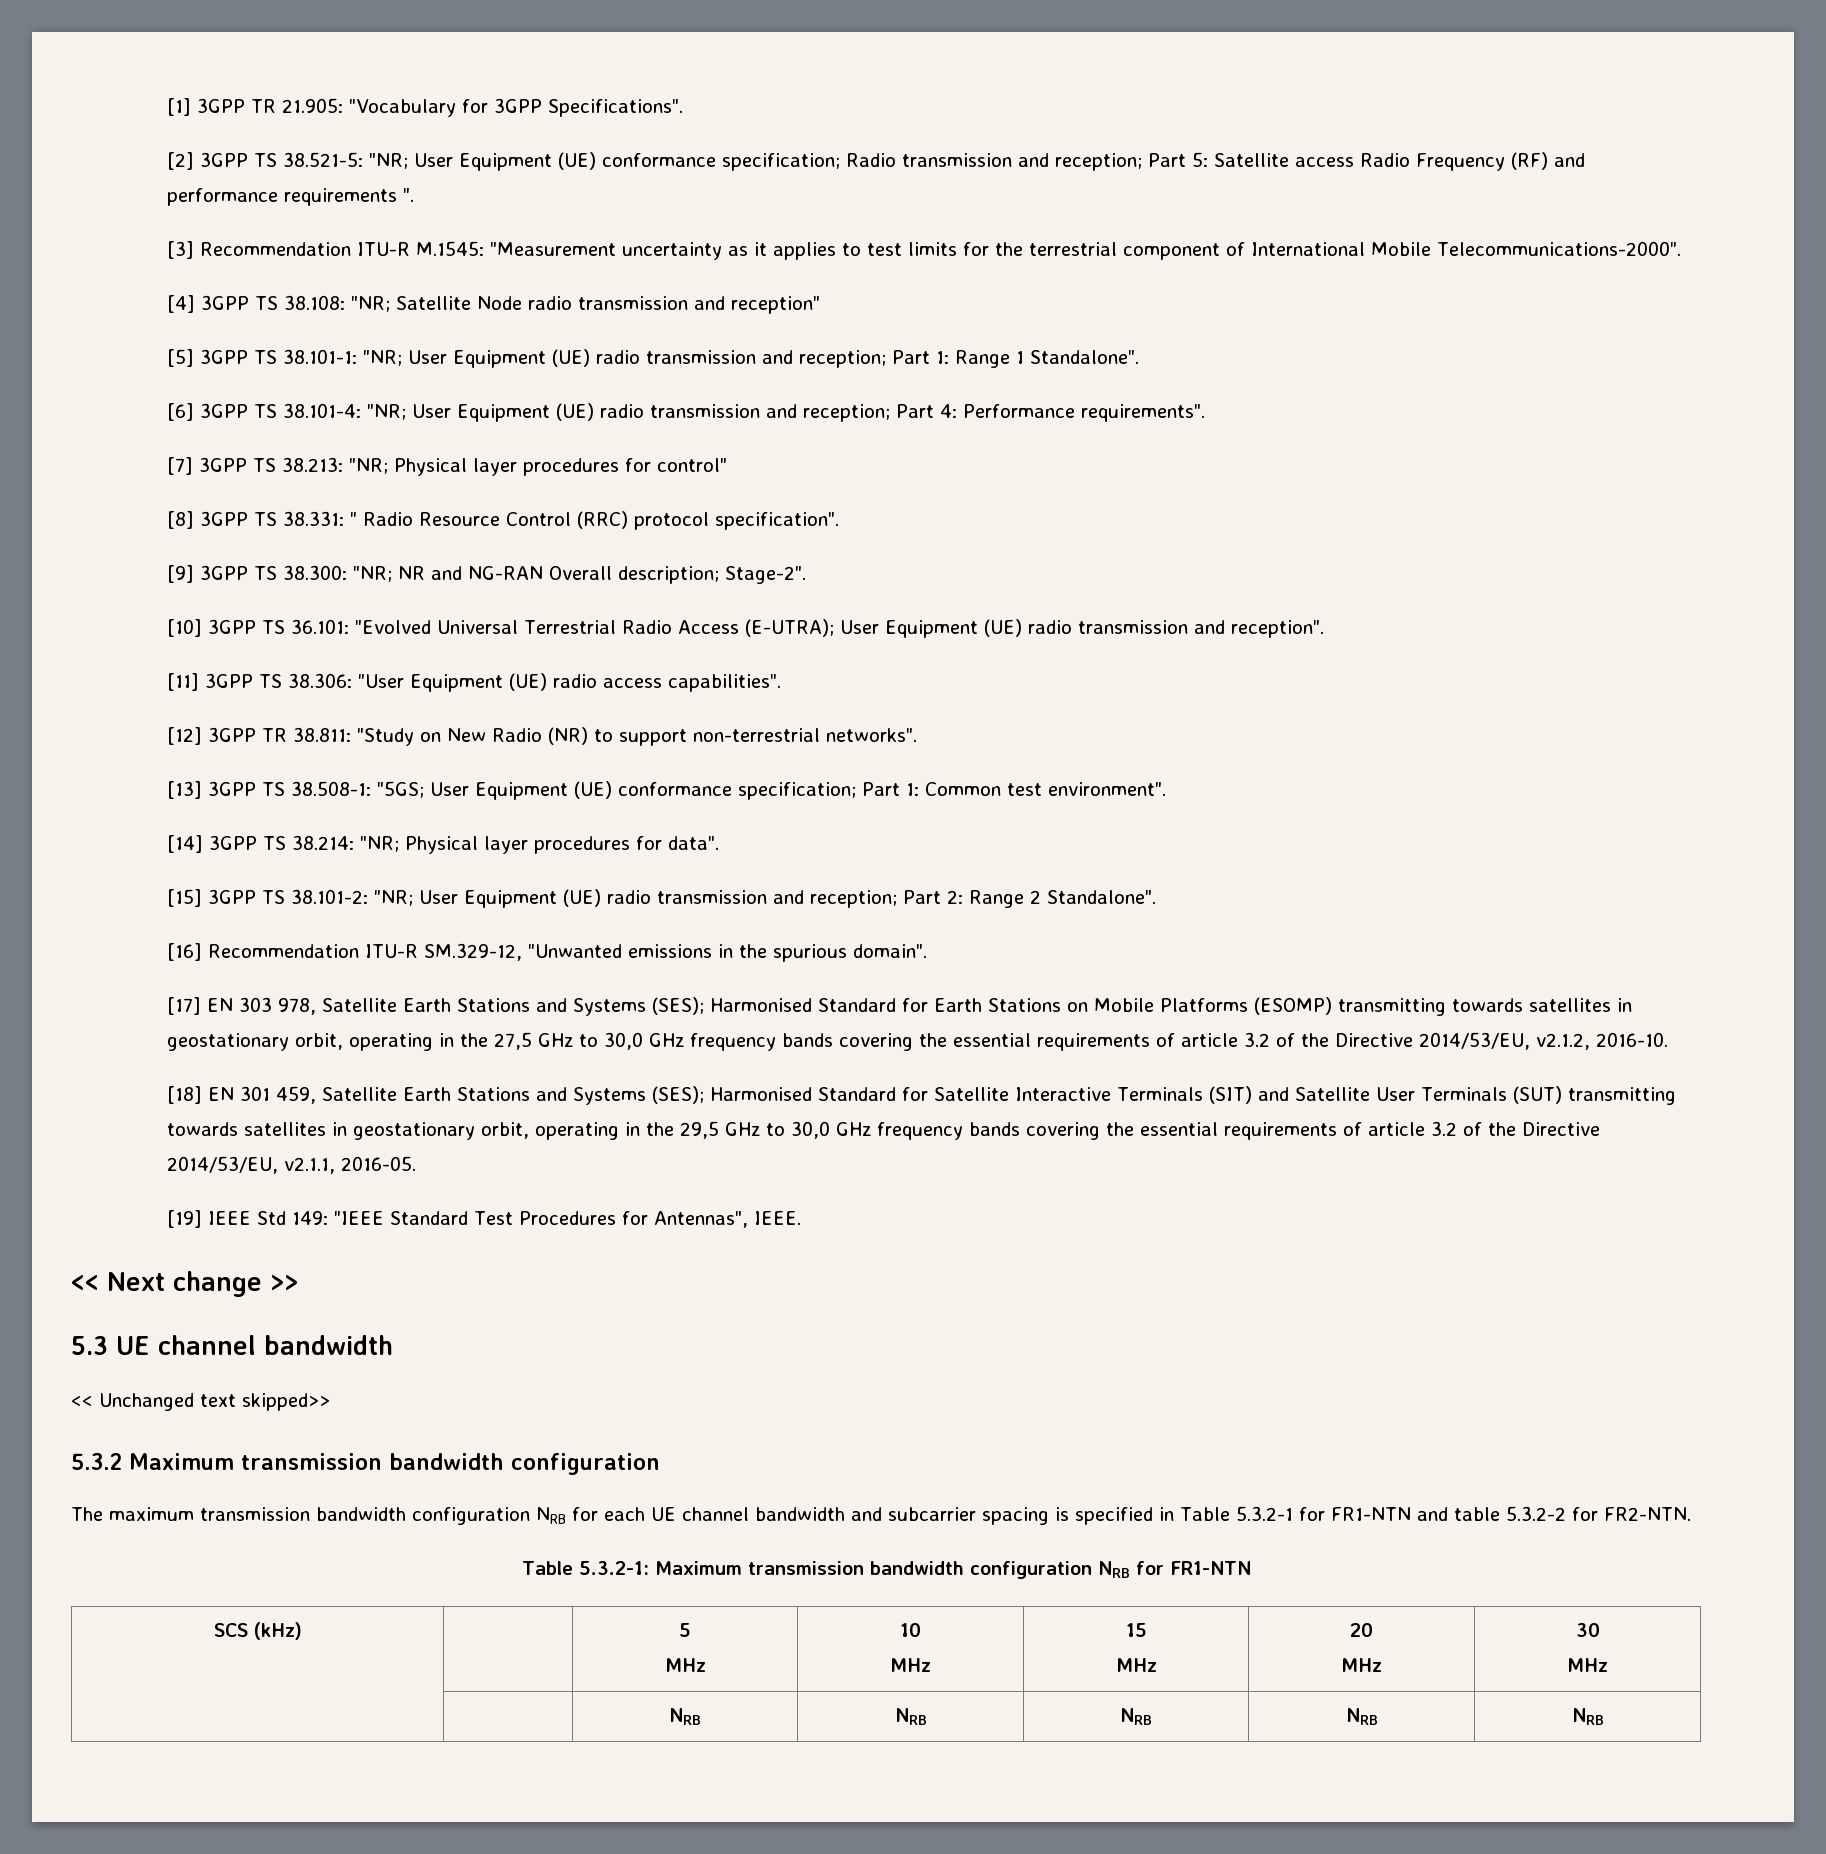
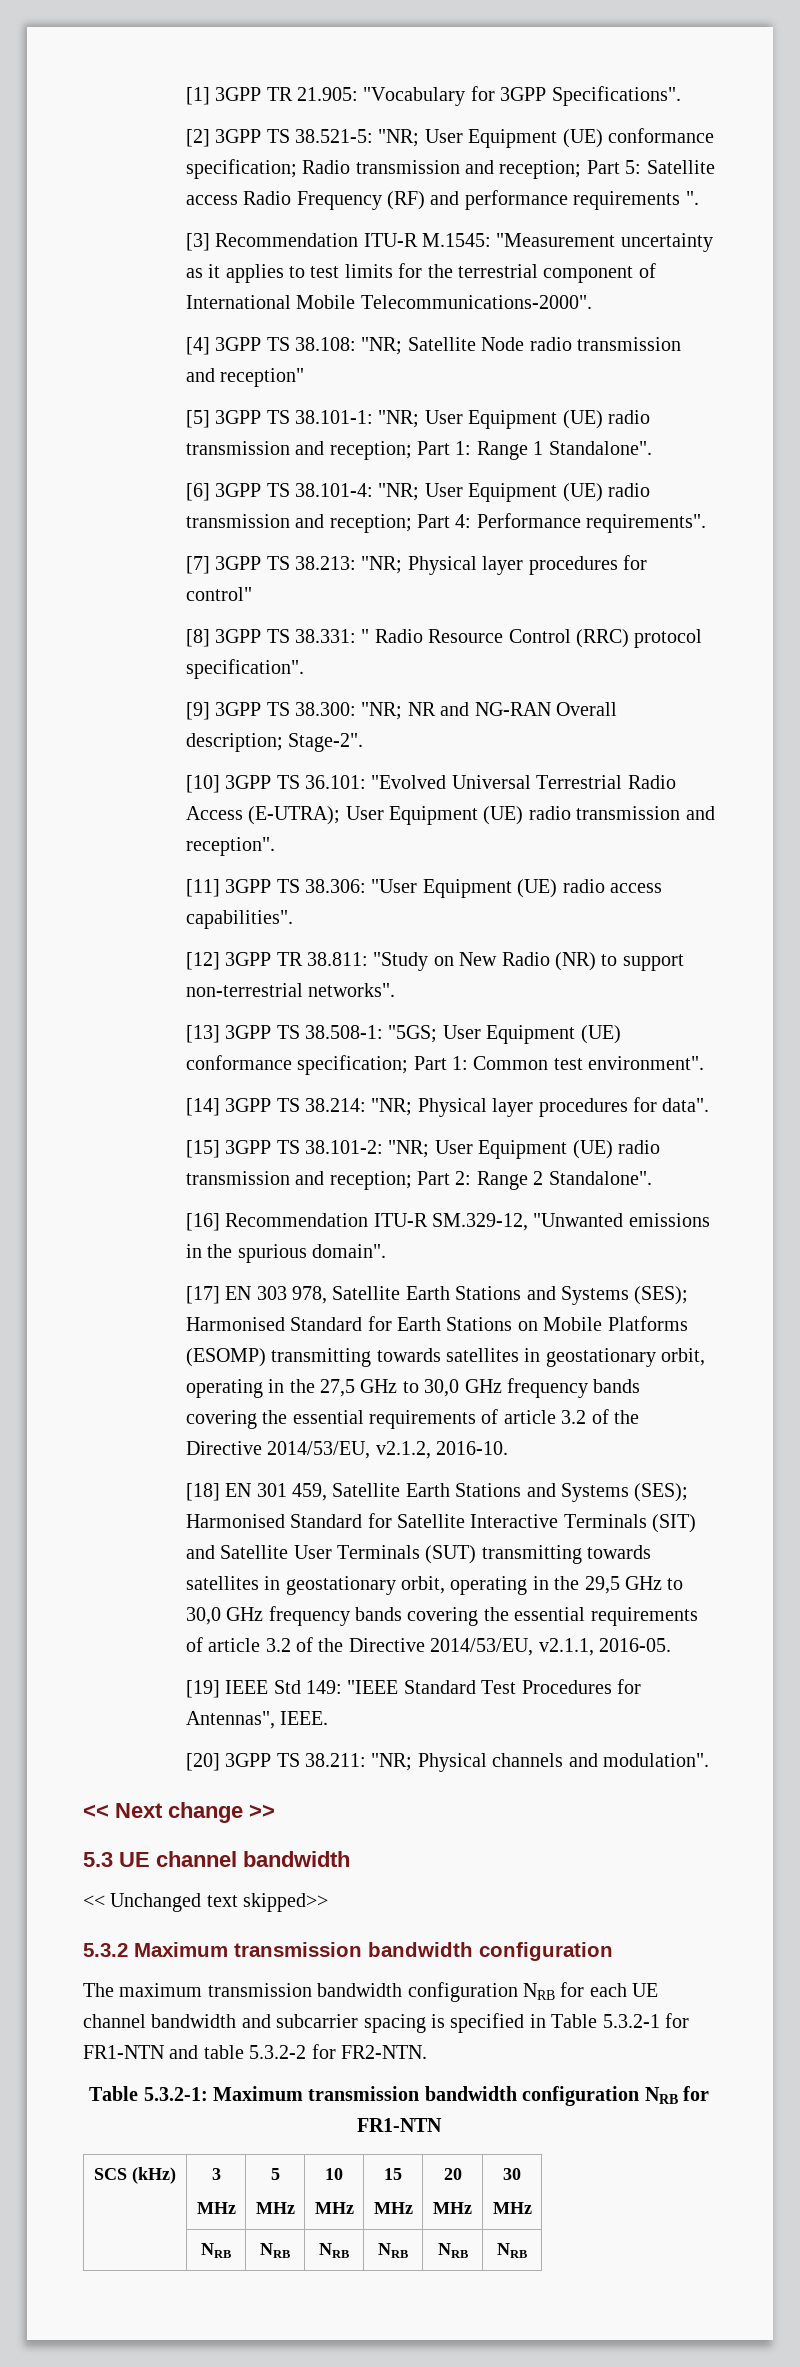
+ [20] 3GPP TS 38.211: "NR; Physical channels and modulation".
- SCS (kHz) | | 5
+ SCS (kHz) | 3
+ MHz | 5
- | | NRB | NRB | NRB | NRB | NRB
+ | NRB | NRB | NRB | NRB | NRB | NRB

